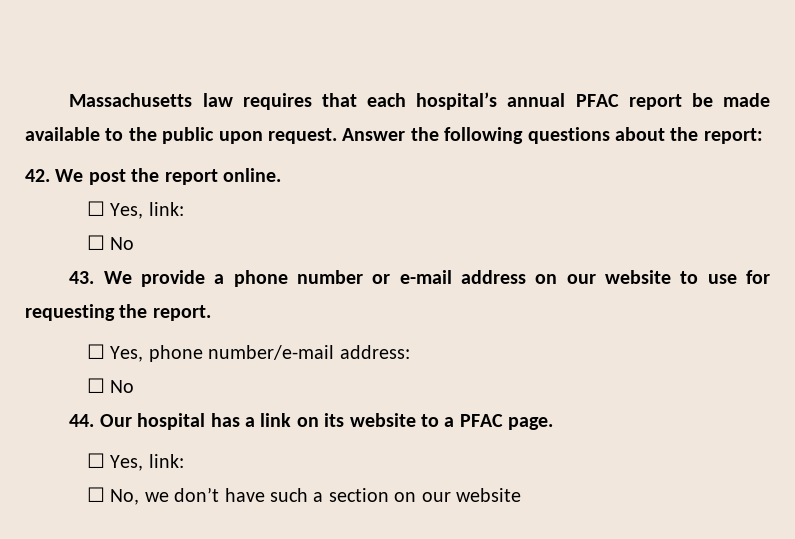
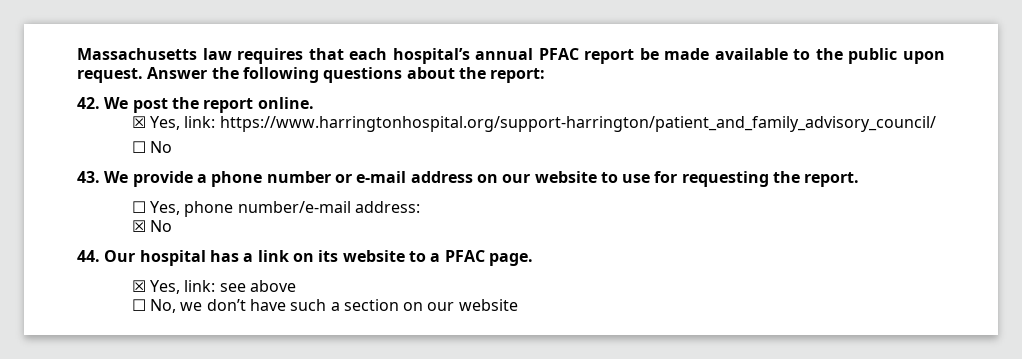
  42. We post the report online.
- ☐ Yes, link:
+ ☒ Yes, link: https://www.harringtonhospital.org/support-harrington/patient_and_family_advisory_council/
  ☐ Yes, phone number/e-mail address:
- ☐ No
+ ☒ No
  44. Our hospital has a link on its website to a PFAC page.
- ☐ Yes, link:
+ ☒ Yes, link: see above

